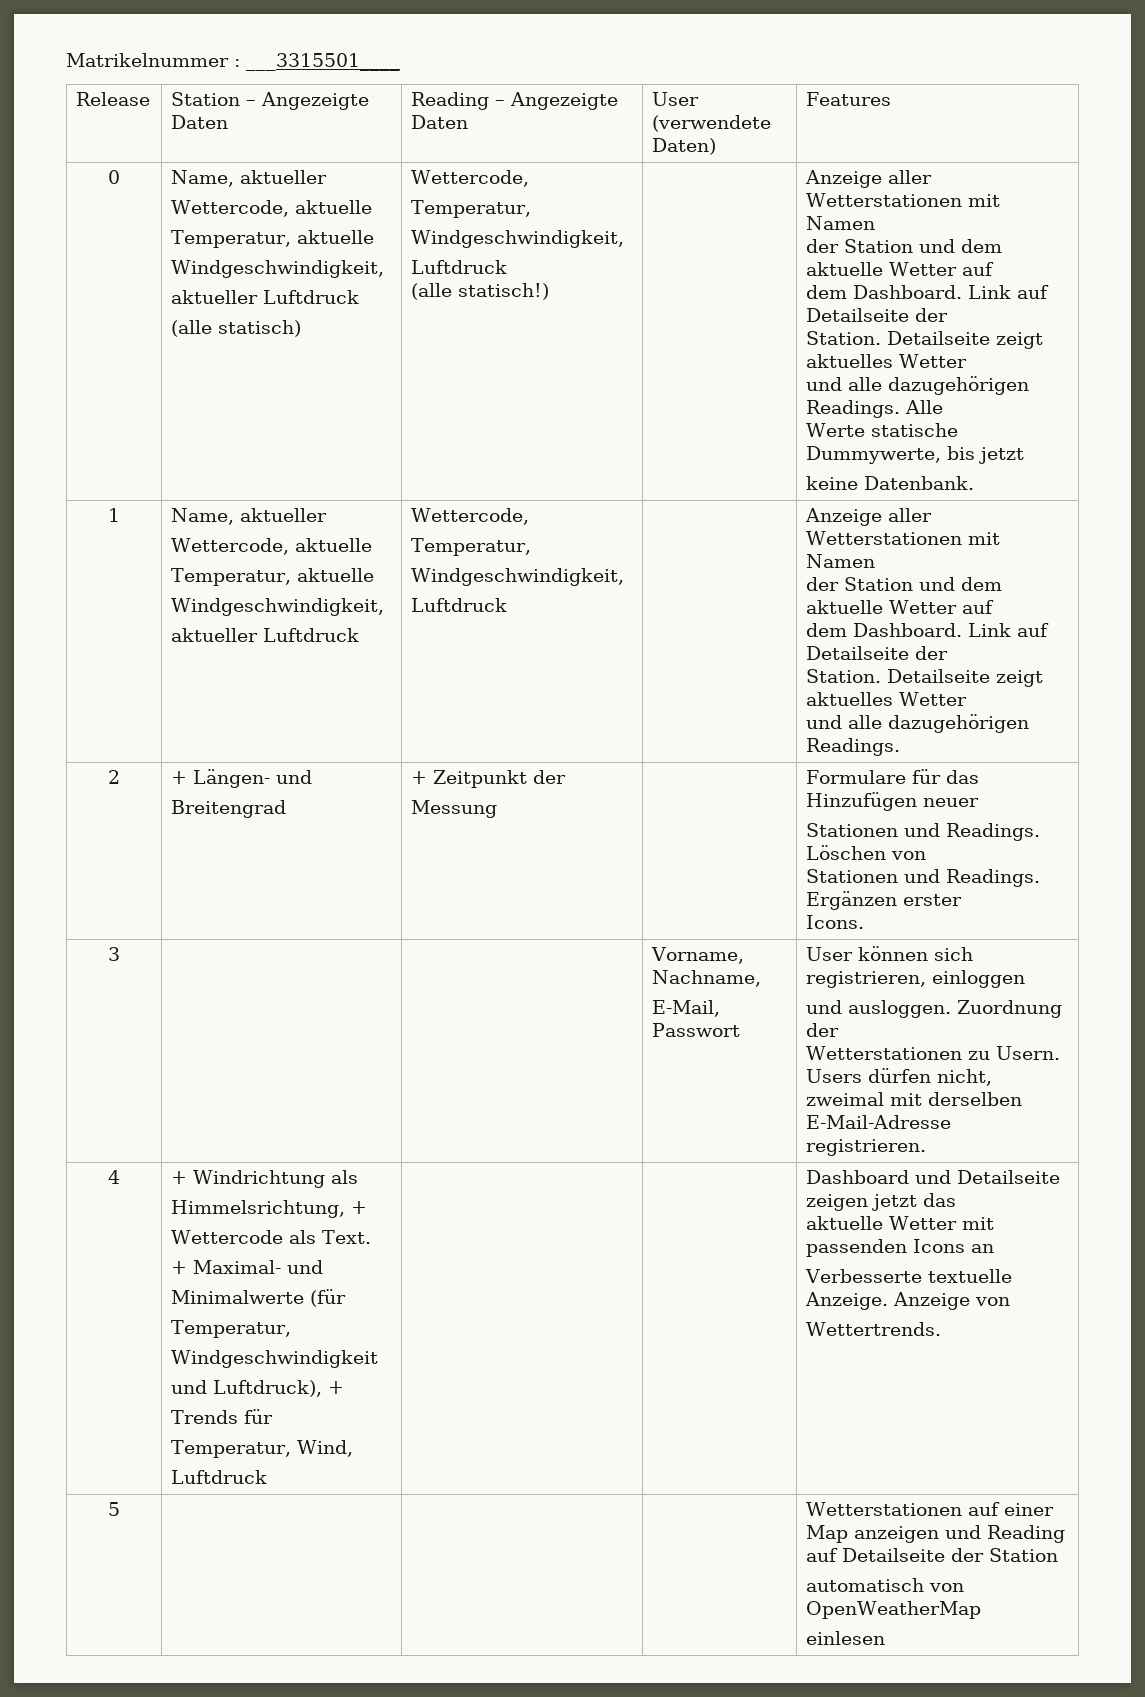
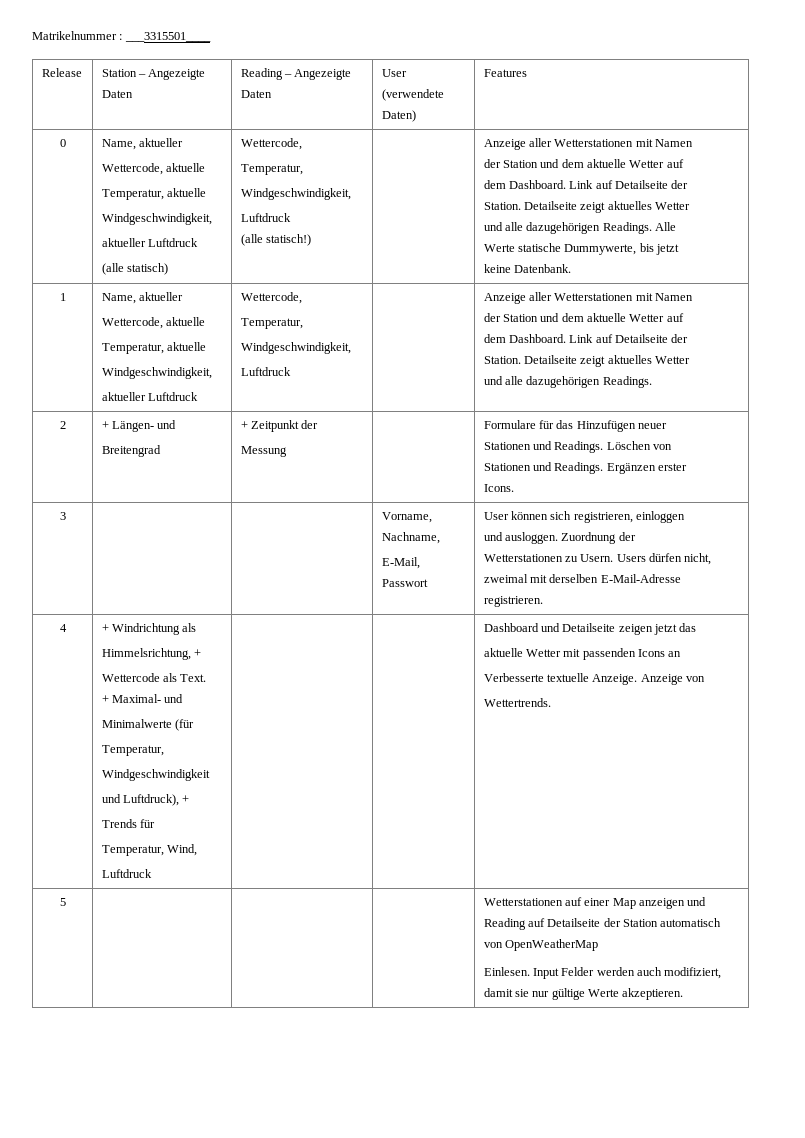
- 5 | | | | Wetterstationen auf einer Map anzeigen und Reading auf Detailseite der Station
- automatisch von OpenWeatherMap
- einlesen
+ 5 | | | | Wetterstationen auf einer Map anzeigen und Reading auf Detailseite der Station automatisch von OpenWeatherMap
+ Einlesen. Input Felder werden auch modifiziert, damit sie nur gültige Werte akzeptieren.

